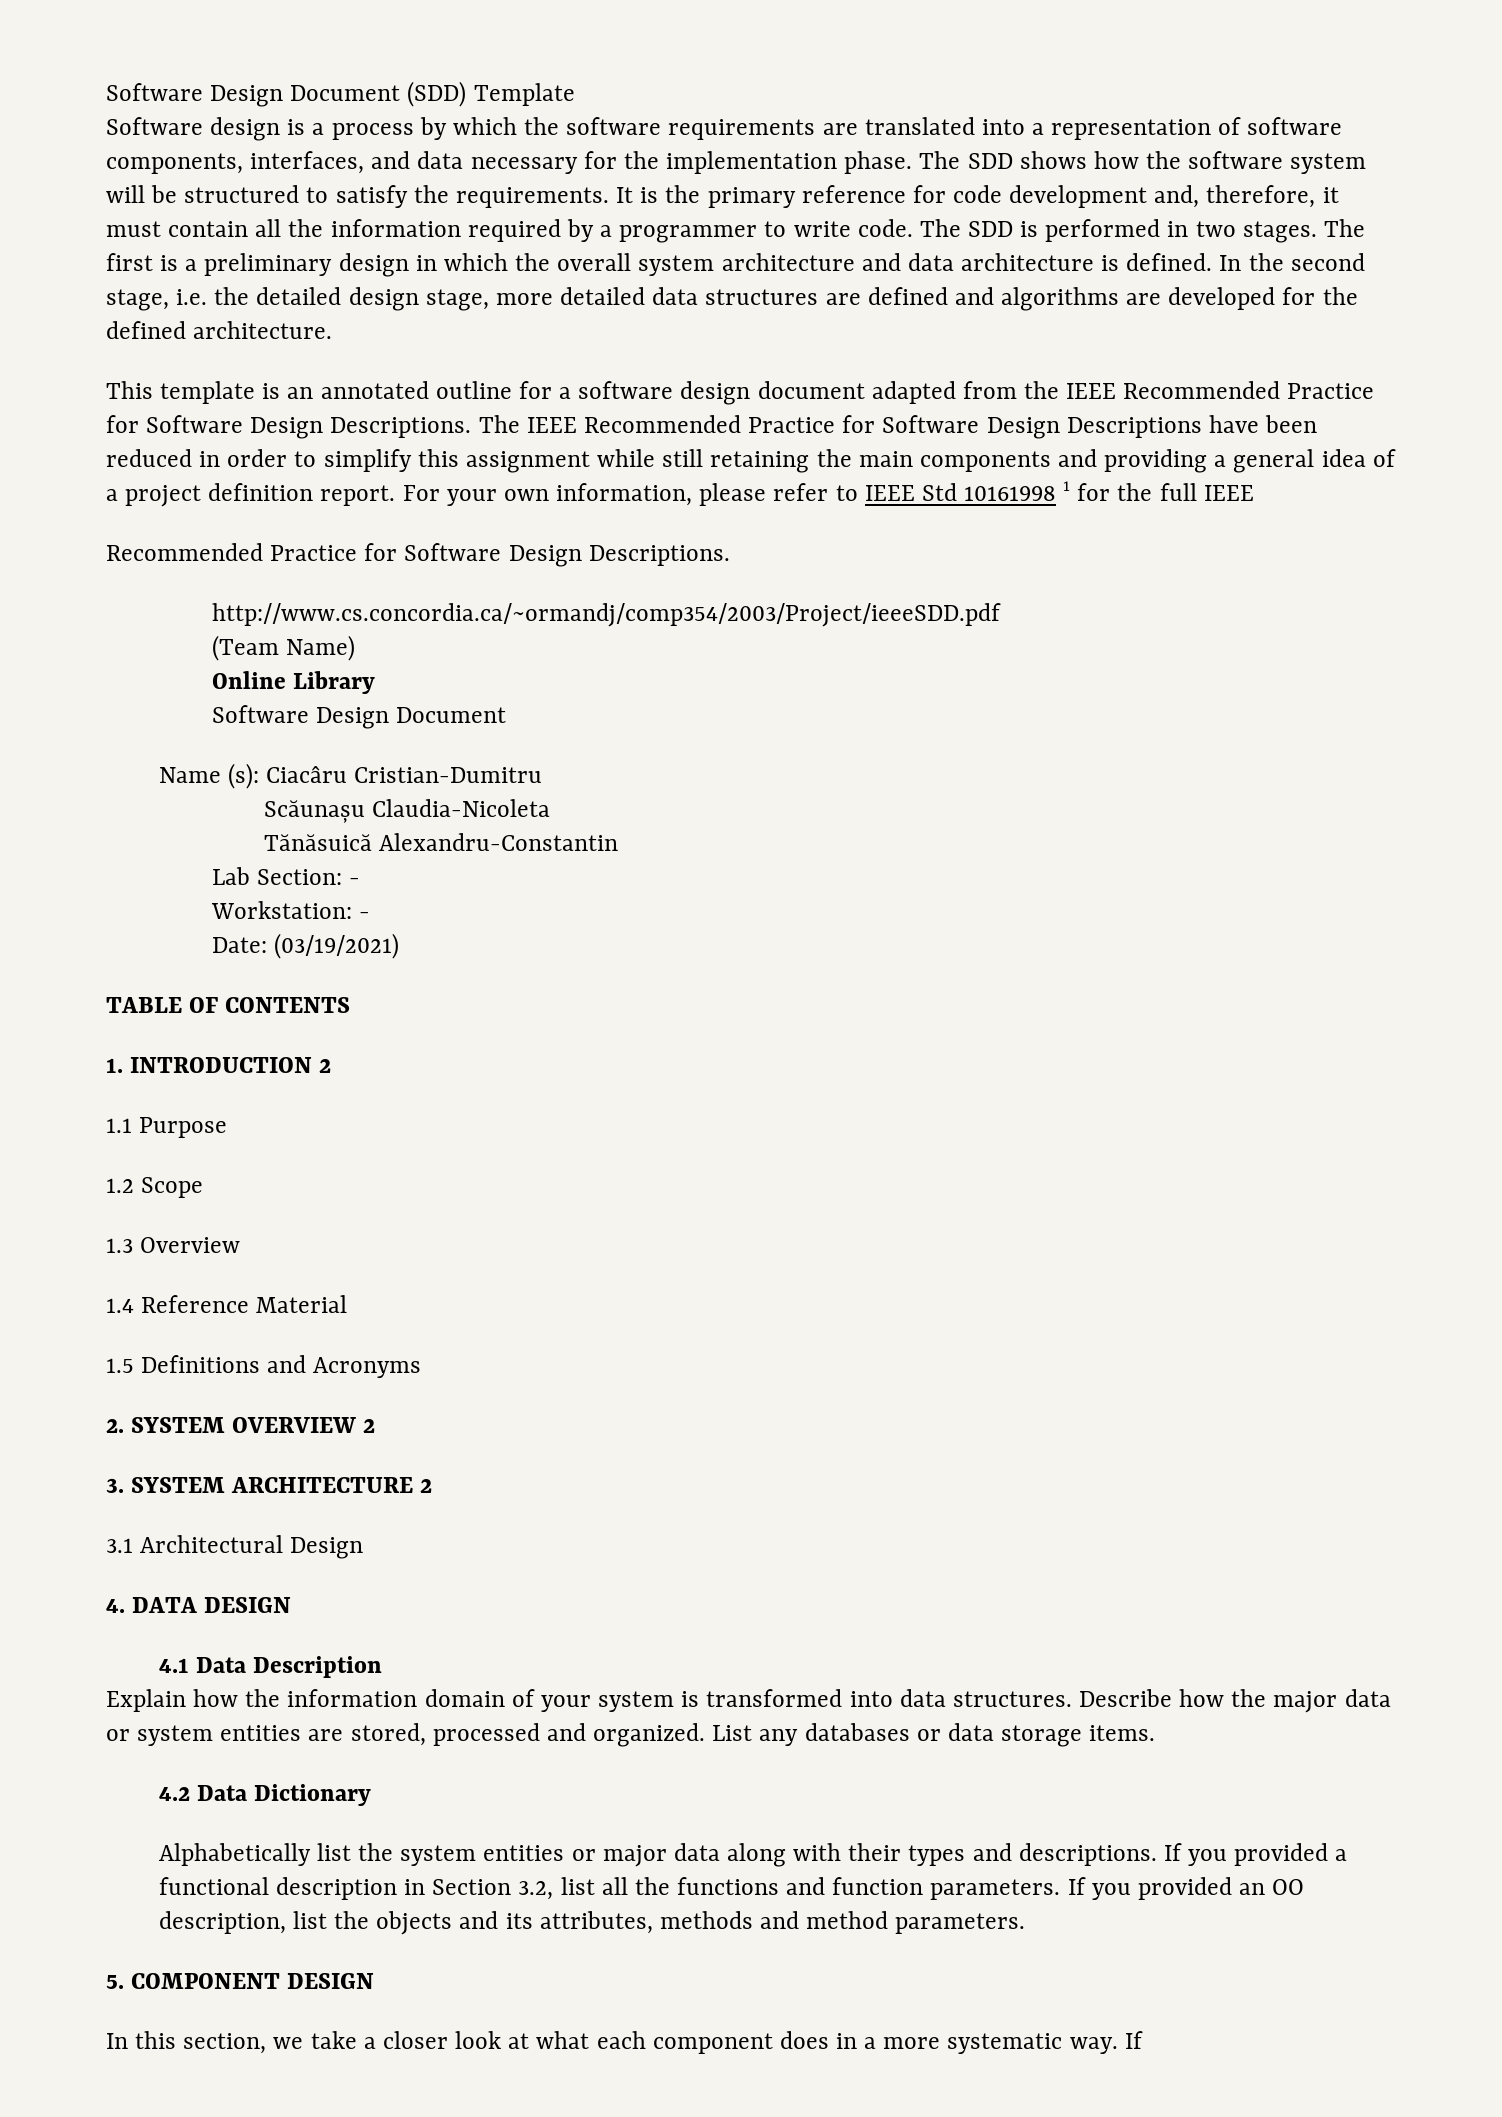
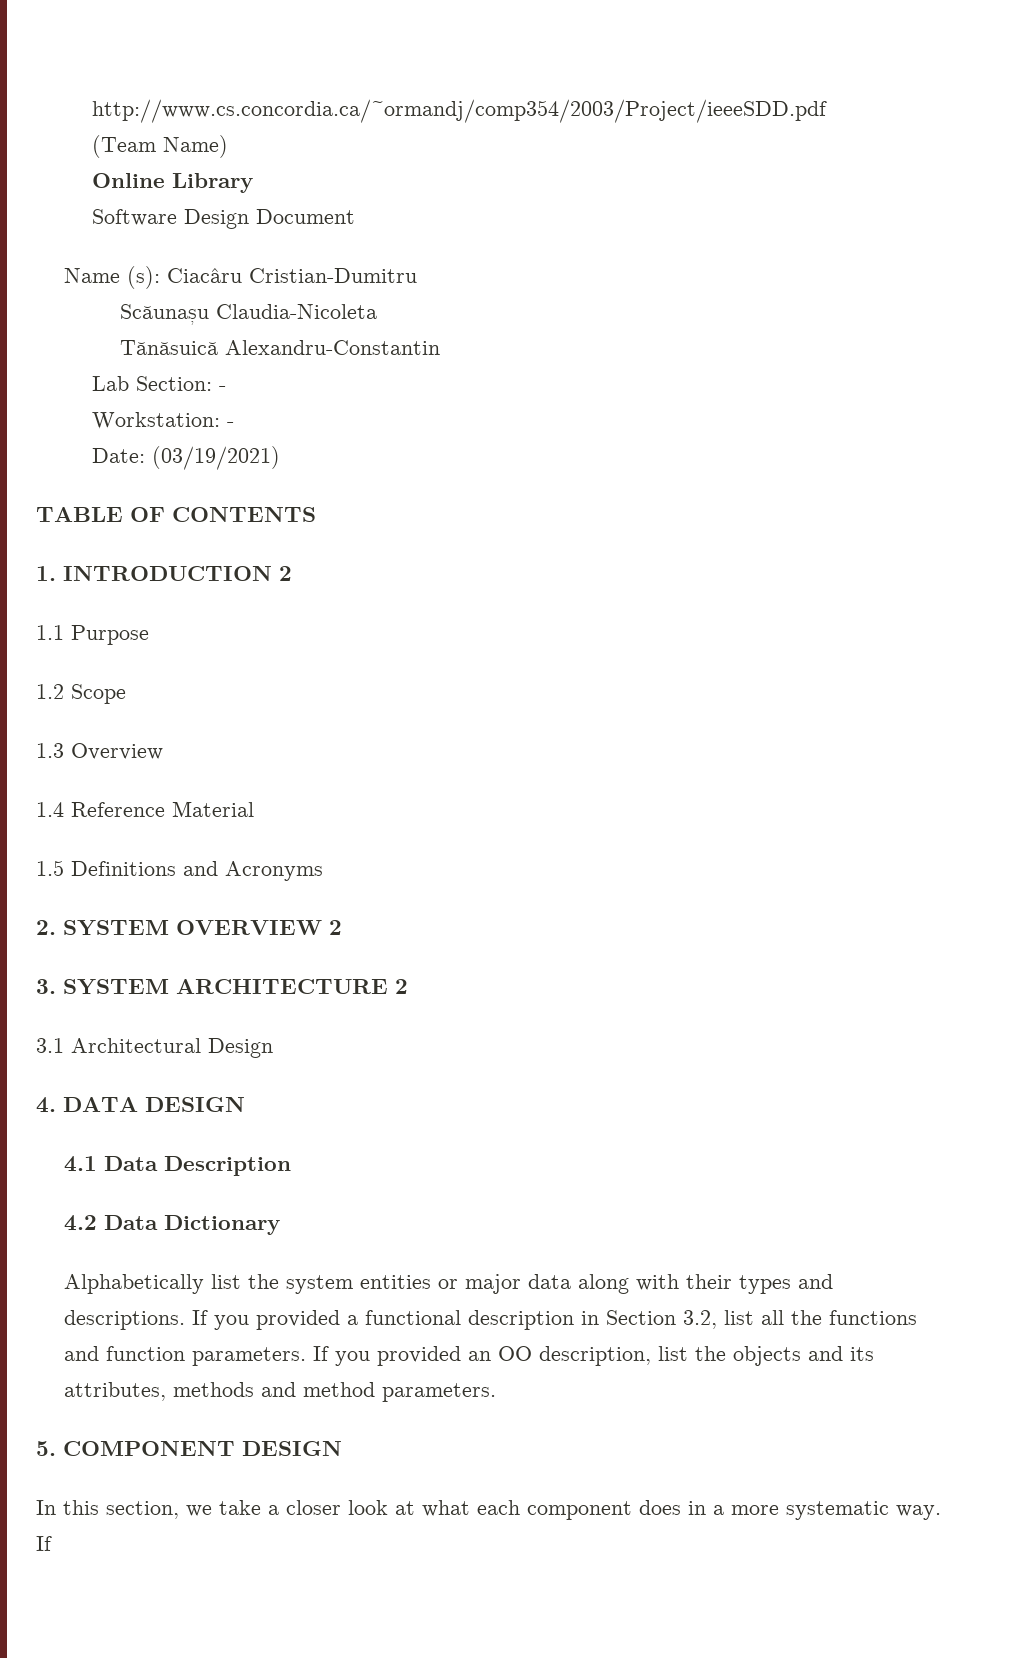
- Software Design Document (SDD) Template
- Software design is a process by which the software requirements are translated into a representation of software components, interfaces, and data necessary for the implementation phase. The SDD shows how the software system will be structured to satisfy the requirements. It is the primary reference for code development and, therefore, it must contain all the information required by a programmer to write code. The SDD is performed in two stages. The first is a preliminary design in which the overall system architecture and data architecture is defined. In the second stage, i.e. the detailed design stage, more detailed data structures are defined and algorithms are developed for the defined architecture.
- This template is an annotated outline for a software design document adapted from the IEEE Recommended Practice for Software Design Descriptions. The IEEE Recommended Practice for Software Design Descriptions have been reduced in order to simplify this assignment while still retaining the main components and providing a general idea of a project definition report. For your own information, please refer to IEEE Std 10161998 1 for the full IEEE
- Recommended Practice for Software Design Descriptions.
- Explain how the information domain of your system is transformed into data structures. Describe how the major data or system entities are stored, processed and organized. List any databases or data storage items.

